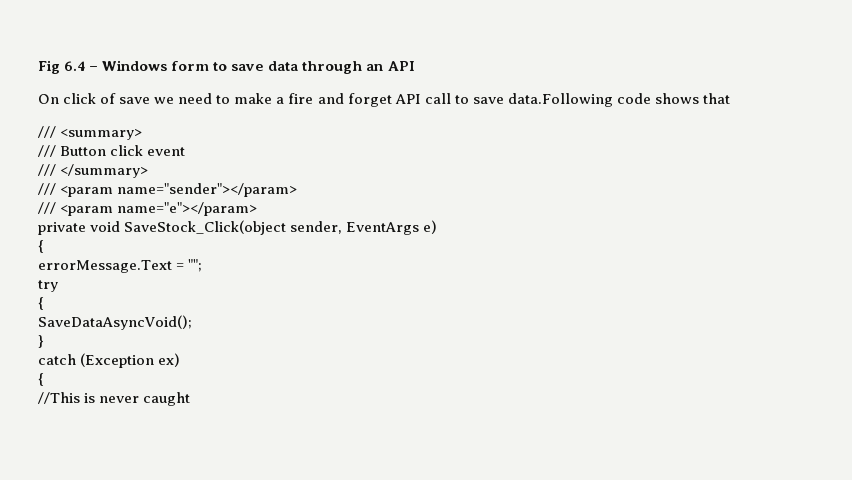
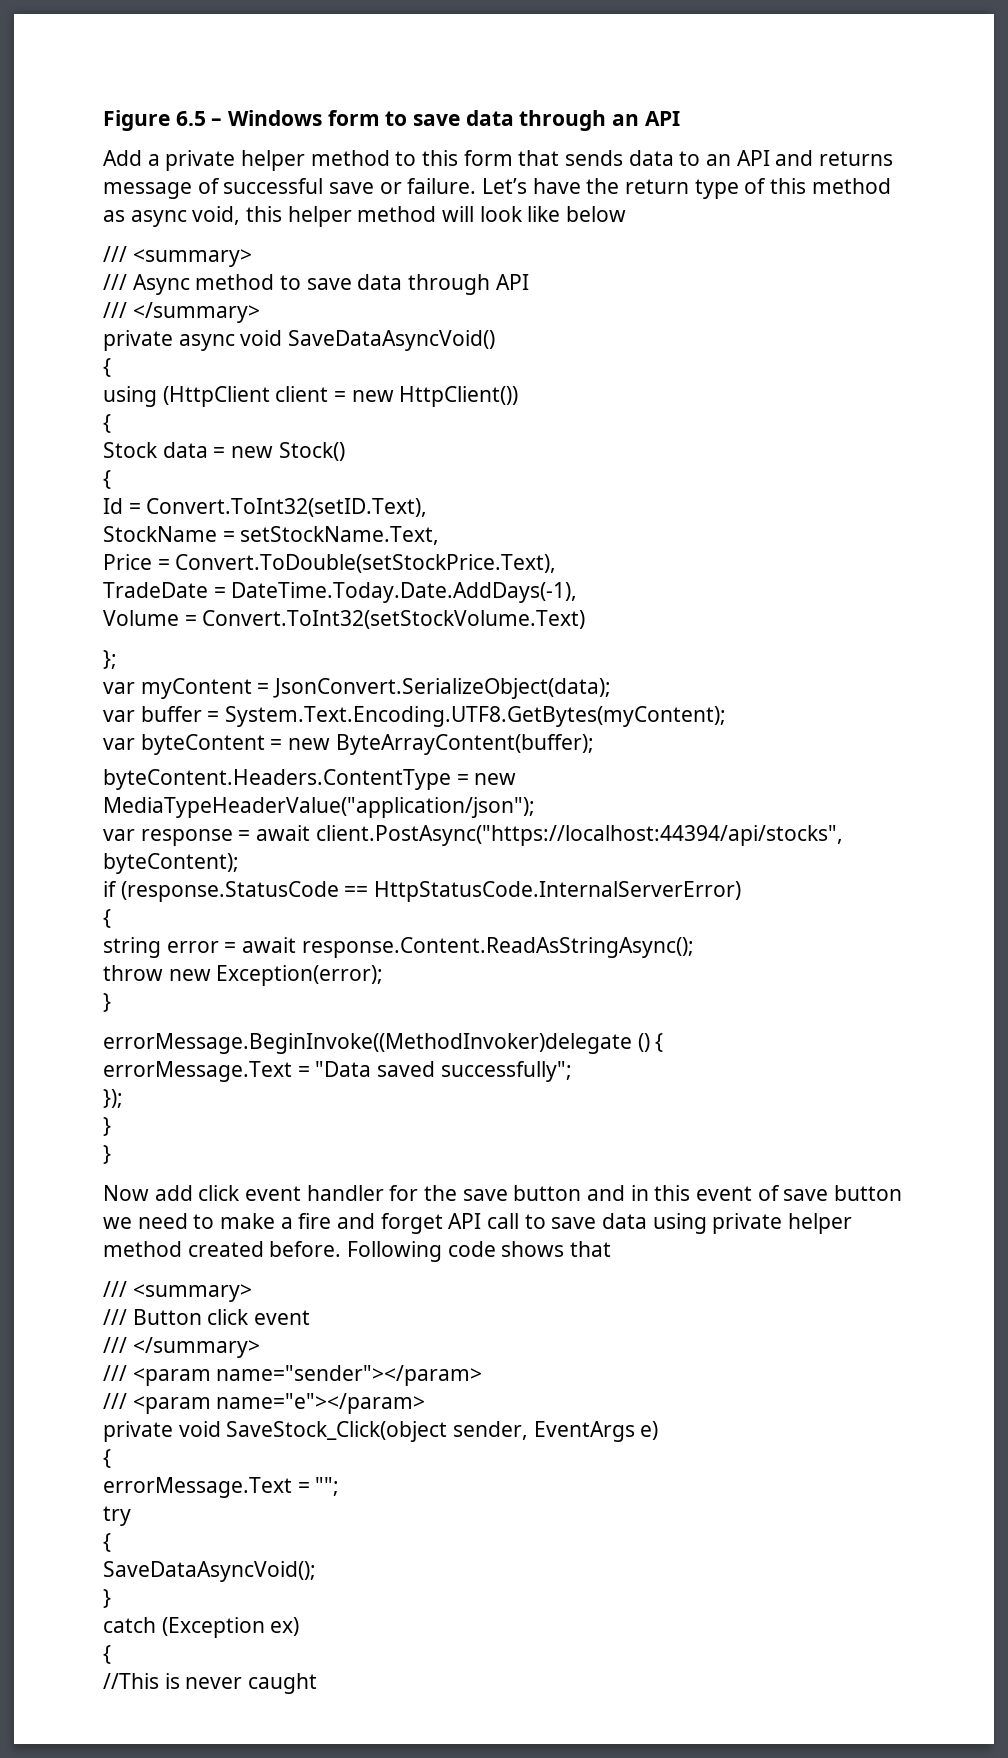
- Fig 6.4 – Windows form to save data through an API
+ Figure 6.5 – Windows form to save data through an API
- On click of save we need to make a fire and forget API call to save data.Following code shows that
+ Add a private helper method to this form that sends data to an API and returns message of successful save or failure. Let’s have the return type of this method as async void, this helper method will look like below
+ /// <summary>
+ /// Async method to save data through API
+ /// </summary>
+ private async void SaveDataAsyncVoid()
+ {
+ using (HttpClient client = new HttpClient())
+ {
+ Stock data = new Stock()
+ {
+ Id = Convert.ToInt32(setID.Text),
+ StockName = setStockName.Text,
+ Price = Convert.ToDouble(setStockPrice.Text),
+ TradeDate = DateTime.Today.Date.AddDays(-1),
+ Volume = Convert.ToInt32(setStockVolume.Text)
+ };
+ var myContent = JsonConvert.SerializeObject(data);
+ var buffer = System.Text.Encoding.UTF8.GetBytes(myContent);
+ var byteContent = new ByteArrayContent(buffer);
+ byteContent.Headers.ContentType = new MediaTypeHeaderValue("application/json");
+ var response = await client.PostAsync("https://localhost:44394/api/stocks", byteContent);
+ if (response.StatusCode == HttpStatusCode.InternalServerError)
+ {
+ string error = await response.Content.ReadAsStringAsync();
+ throw new Exception(error);
+ }
+ errorMessage.BeginInvoke((MethodInvoker)delegate () {
+ errorMessage.Text = "Data saved successfully";
+ });
+ }
+ }
+ Now add click event handler for the save button and in this event of save button we need to make a fire and forget API call to save data using private helper method created before. Following code shows that

